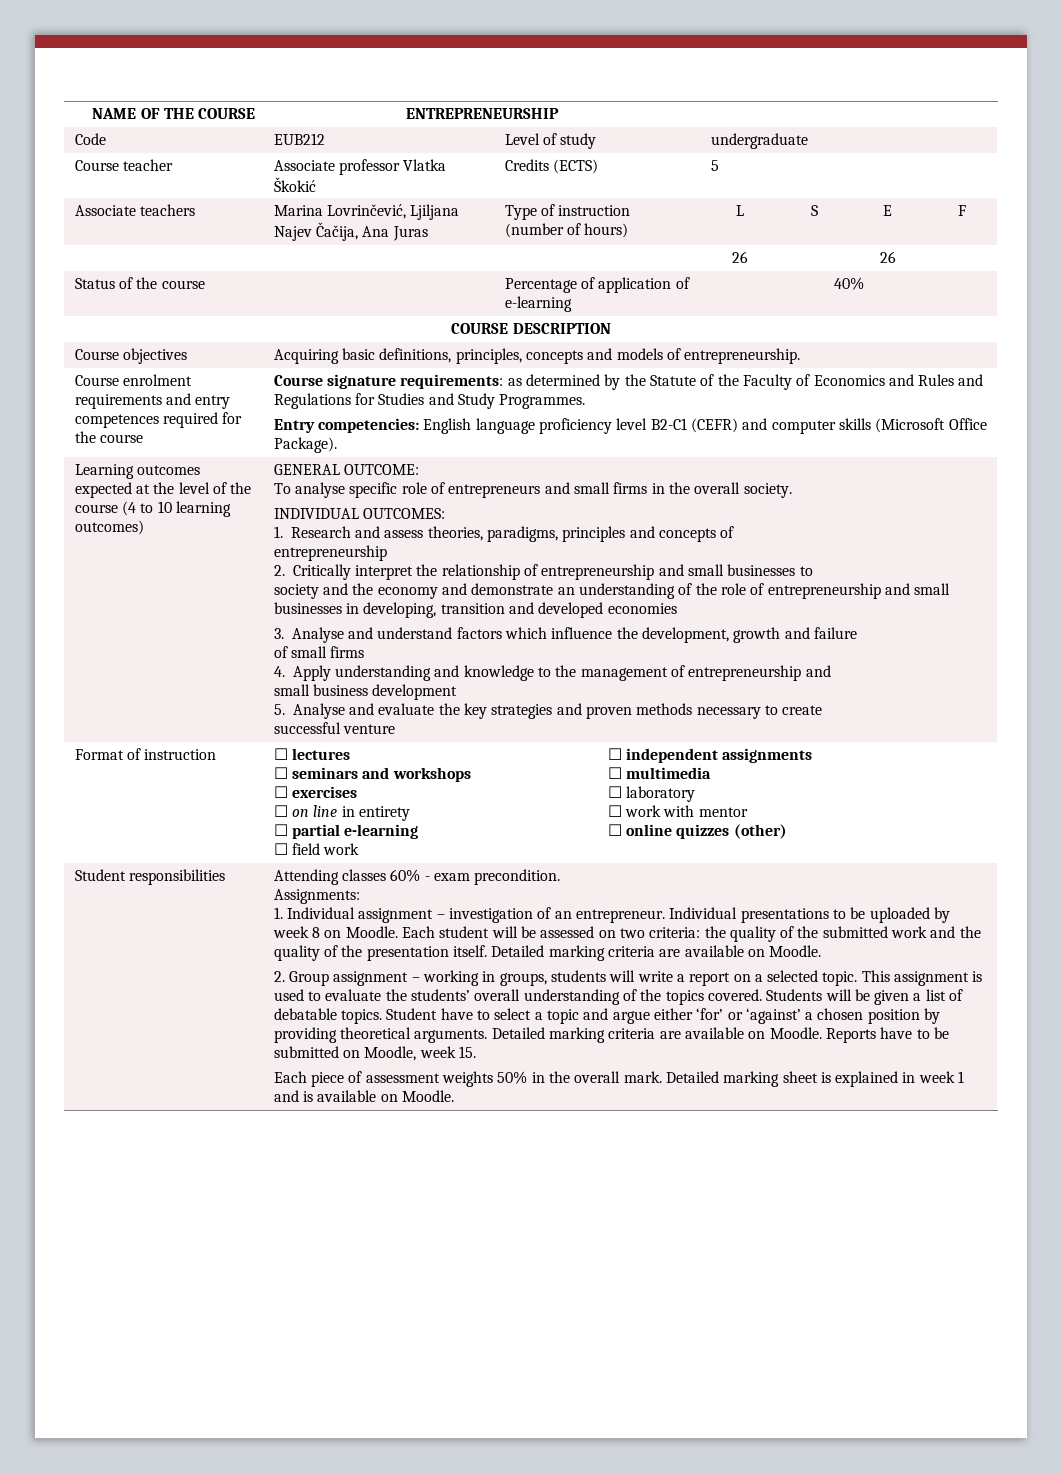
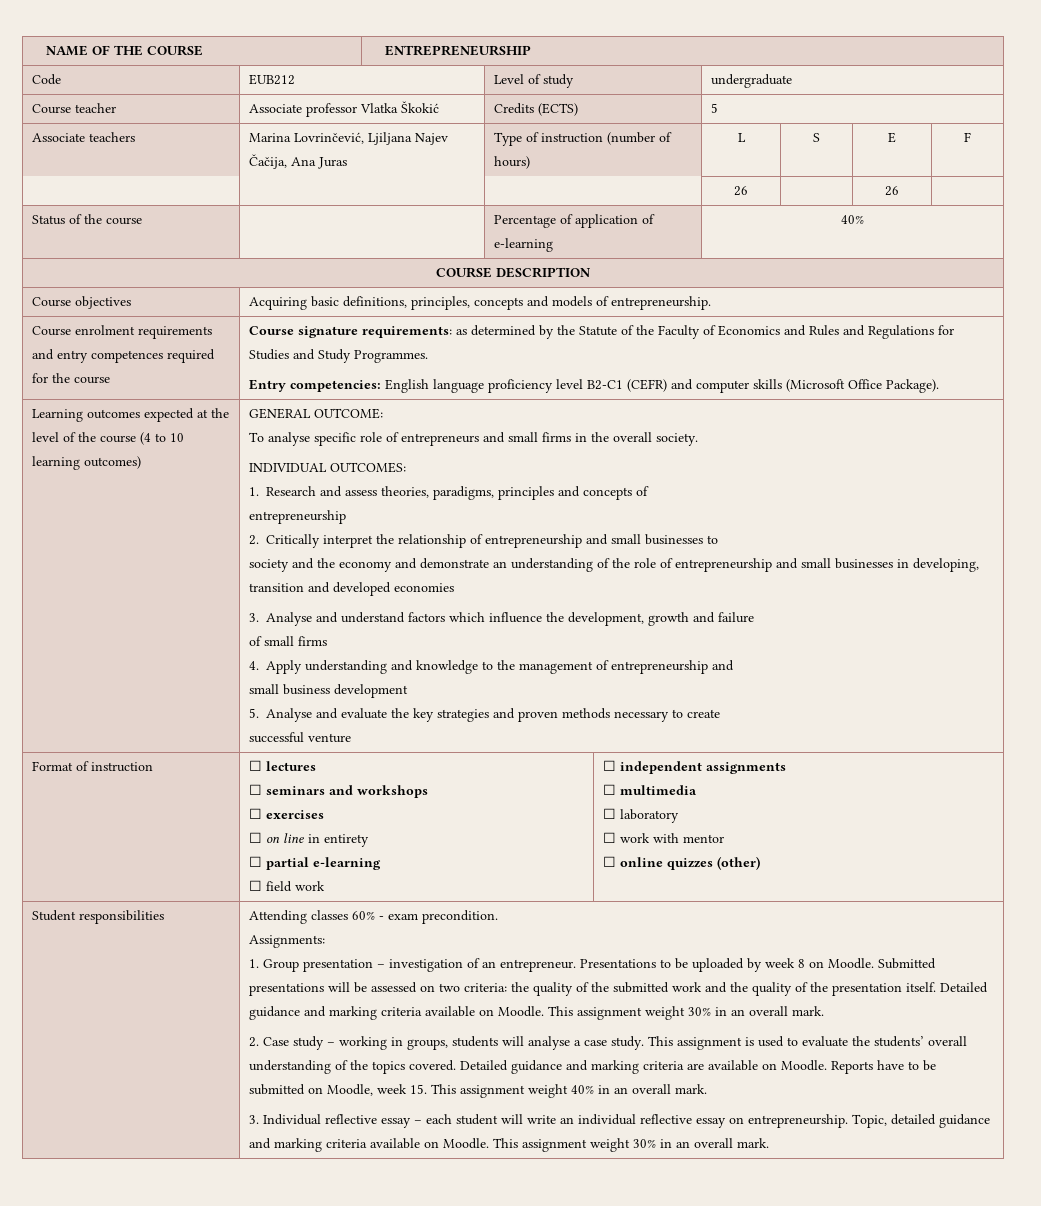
- 1. Individual assignment – investigation of an entrepreneur.
+ 1. Group presentation – investigation of an entrepreneur.
- Individual presentations to be uploaded by week 8 on Moodle.
+ Presentations to be uploaded by week 8 on Moodle.
- Each student will be assessed on two criteria: the quality of the submitted work and the quality of the presentation itself. Detailed marking criteria are available on Moodle.
- 2. Group assignment – working in groups, students will write a report on a selected topic.
+ Submitted presentations will be assessed on two criteria: the quality of the submitted work and the quality of the presentation itself. Detailed guidance and marking criteria available on Moodle. This assignment weight 30% in an overall mark.
+ 2. Case study – working in groups, students will analyse a case study.
- Students will be given a list of debatable topics. Student have to select a topic and argue either ‘for’ or ‘against’ a chosen position by providing theoretical arguments. Detailed marking criteria are available on Moodle.
+ Detailed guidance and marking criteria are available on Moodle.
- Reports have to be submitted on Moodle, week 15.
- Each piece of assessment weights 50% in the overall mark. Detailed marking sheet is explained in week 1 and is available on Moodle.
+ Reports have to be submitted on Moodle, week 15. This assignment weight 40% in an overall mark.
+ 3. Individual reflective essay – each student will write an individual reflective essay on entrepreneurship. Topic, detailed guidance and marking criteria available on Moodle. This assignment weight 30% in an overall mark.

